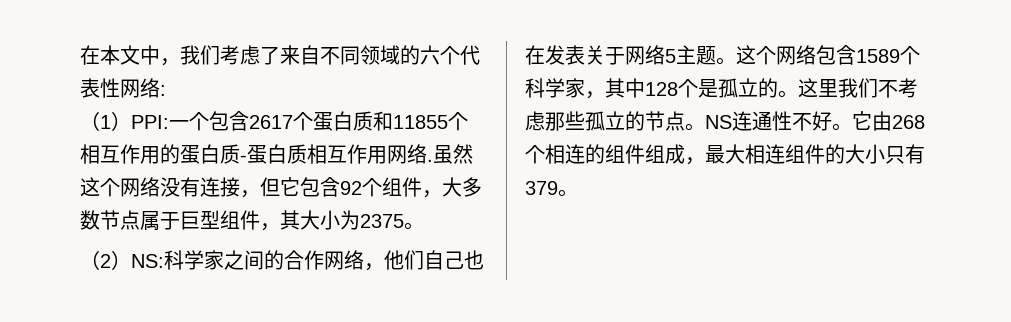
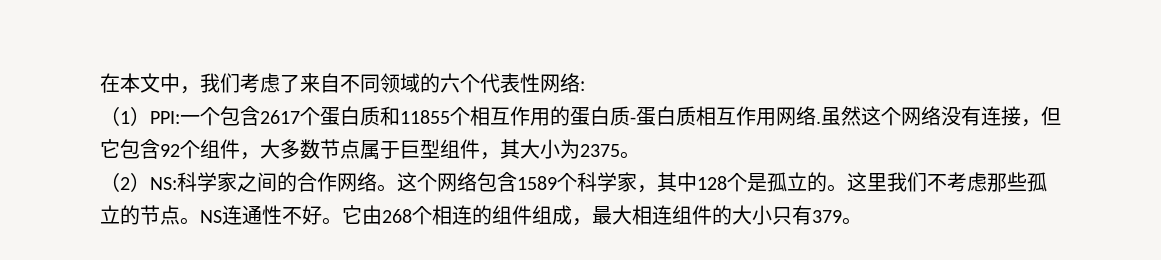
- （2）NS:科学家之间的合作网络，他们自己也在发表关于网络5主题。
+ （2）NS:科学家之间的合作网络。

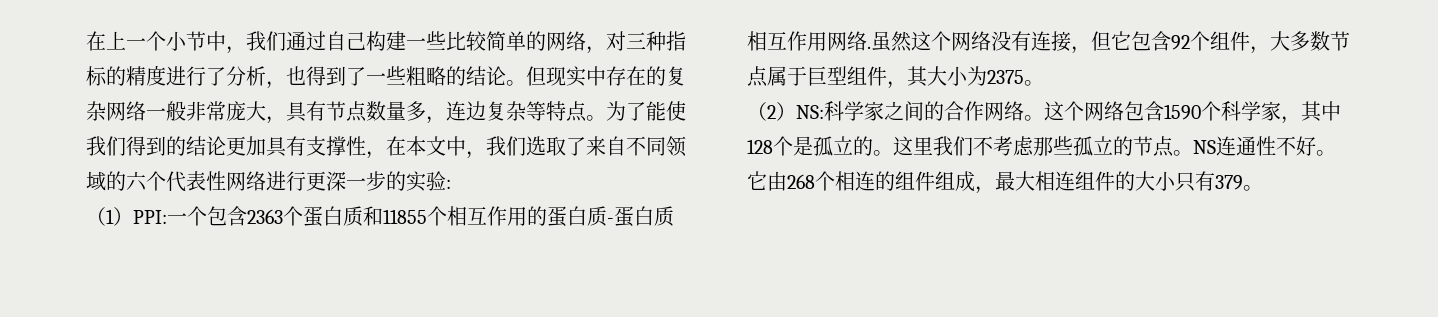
- 在本文中，我们考虑了来自不同领域的六个代表性网络:
+ 在上一个小节中，我们通过自己构建一些比较简单的网络，对三种指标的精度进行了分析，也得到了一些粗略的结论。但现实中存在的复杂网络一般非常庞大，具有节点数量多，连边复杂等特点。为了能使我们得到的结论更加具有支撑性，在本文中，我们选取了来自不同领域的六个代表性网络进行更深一步的实验:
- （1）PPI:一个包含2617个蛋白质和11855个相互作用的蛋白质-蛋白质相互作用网络.
+ （1）PPI:一个包含2363个蛋白质和11855个相互作用的蛋白质-蛋白质相互作用网络.
- 这个网络包含1589个科学家，其中128个是孤立的。
+ 这个网络包含1590个科学家，其中128个是孤立的。

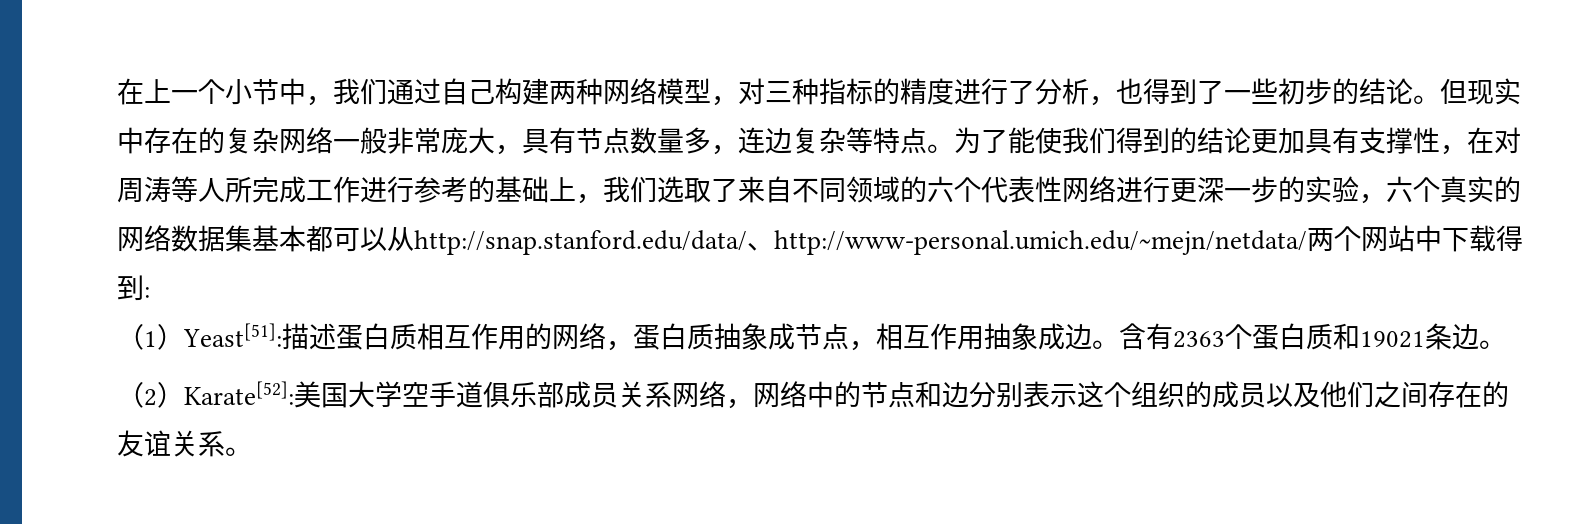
- 在上一个小节中，我们通过自己构建一些比较简单的网络，对三种指标的精度进行了分析，也得到了一些粗略的结论。
+ 在上一个小节中，我们通过自己构建两种网络模型，对三种指标的精度进行了分析，也得到了一些初步的结论。
- 为了能使我们得到的结论更加具有支撑性，在本文中，我们选取了来自不同领域的六个代表性网络进行更深一步的实验:
- （1）PPI:一个包含2363个蛋白质和11855个相互作用的蛋白质-蛋白质相互作用网络.虽然这个网络没有连接，但它包含92个组件，大多数节点属于巨型组件，其大小为2375。
- （2）NS:科学家之间的合作网络。这个网络包含1590个科学家，其中128个是孤立的。这里我们不考虑那些孤立的节点。NS连通性不好。它由268个相连的组件组成，最大相连组件的大小只有379。
+ 为了能使我们得到的结论更加具有支撑性，在对周涛等人所完成工作进行参考的基础上，我们选取了来自不同领域的六个代表性网络进行更深一步的实验，六个真实的网络数据集基本都可以从http://snap.stanford.edu/data/、http://www-personal.umich.edu/~mejn/netdata/两个网站中下载得到:
+ （1）Yeast[51]:描述蛋白质相互作用的网络，蛋白质抽象成节点，相互作用抽象成边。含有2363个蛋白质和19021条边。
+ （2）Karate[52]:美国大学空手道俱乐部成员关系网络，网络中的节点和边分别表示这个组织的成员以及他们之间存在的友谊关系。

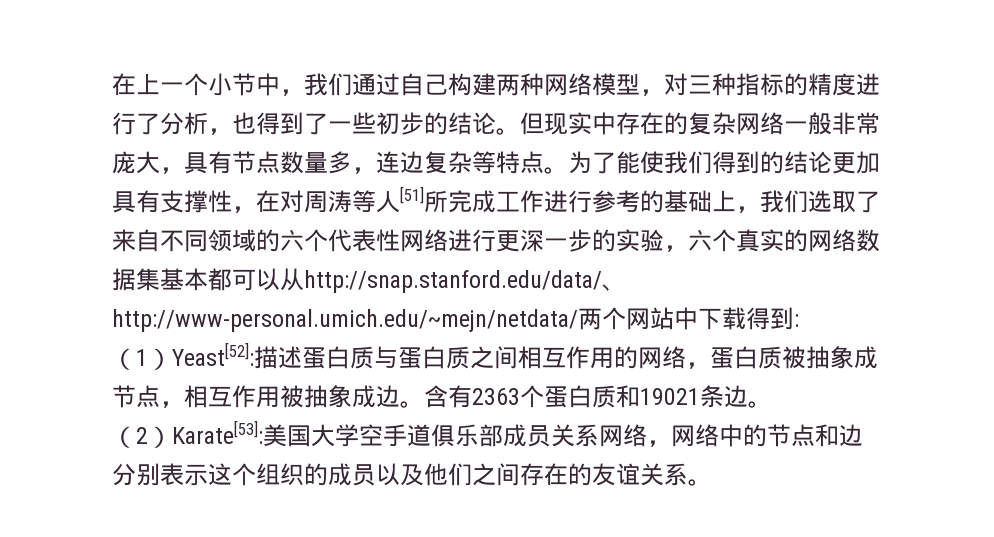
- 为了能使我们得到的结论更加具有支撑性，在对周涛等人所完成工作进行参考的基础上，我们选取了来自不同领域的六个代表性网络进行更深一步的实验，六个真实的网络数据集基本都可以从http://snap.stanford.edu/data/、http://www-personal.umich.edu/~mejn/netdata/两个网站中下载得到:
+ 为了能使我们得到的结论更加具有支撑性，在对周涛等人[51]所完成工作进行参考的基础上，我们选取了来自不同领域的六个代表性网络进行更深一步的实验，六个真实的网络数据集基本都可以从http://snap.stanford.edu/data/、http://www-personal.umich.edu/~mejn/netdata/两个网站中下载得到:
- （1）Yeast[51]:描述蛋白质相互作用的网络，蛋白质抽象成节点，相互作用抽象成边。
+ （1）Yeast[52]:描述蛋白质与蛋白质之间相互作用的网络，蛋白质被抽象成节点，相互作用被抽象成边。
- （2）Karate[52]:美国大学空手道俱乐部成员关系网络，网络中的节点和边分别表示这个组织的成员以及他们之间存在的友谊关系。
+ （2）Karate[53]:美国大学空手道俱乐部成员关系网络，网络中的节点和边分别表示这个组织的成员以及他们之间存在的友谊关系。

